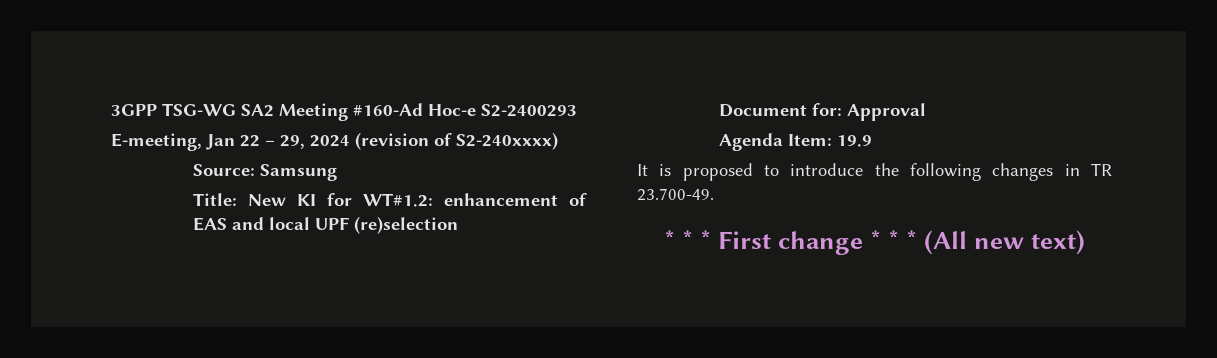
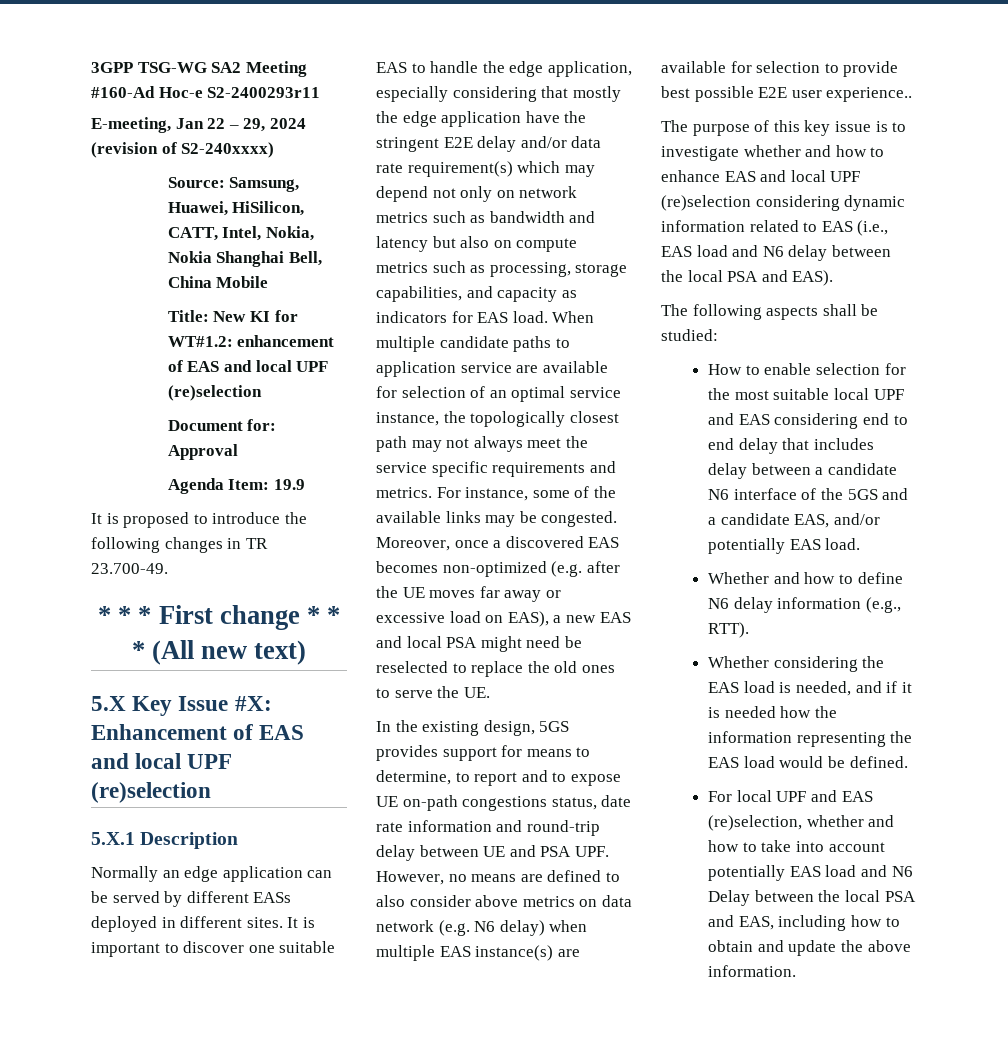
- 3GPP TSG-WG SA2 Meeting #160-Ad Hoc-e S2-2400293
+ 3GPP TSG-WG SA2 Meeting #160-Ad Hoc-e S2-2400293r11
- Source: Samsung
+ Source: Samsung, Huawei, HiSilicon, CATT, Intel, Nokia, Nokia Shanghai Bell, China Mobile
+ 5.X Key Issue #X: Enhancement of EAS and local UPF (re)selection
+ 5.X.1 Description
+ Normally an edge application can be served by different EASs deployed in different sites. It is important to discover one suitable EAS to handle the edge application, especially considering that mostly the edge application have the stringent E2E delay and/or data rate requirement(s) which may depend not only on network metrics such as bandwidth and latency but also on compute metrics such as processing, storage capabilities, and capacity as indicators for EAS load. When multiple candidate paths to application service are available for selection of an optimal service instance, the topologically closest path may not always meet the service specific requirements and metrics. For instance, some of the available links may be congested. Moreover, once a discovered EAS becomes non-optimized (e.g. after the UE moves far away or excessive load on EAS), a new EAS and local PSA might need be reselected to replace the old ones to serve the UE.
+ In the existing design, 5GS provides support for means to determine, to report and to expose UE on-path congestions status, date rate information and round-trip delay between UE and PSA UPF. However, no means are defined to also consider above metrics on data network (e.g. N6 delay) when multiple EAS instance(s) are available for selection to provide best possible E2E user experience..
+ The purpose of this key issue is to investigate whether and how to enhance EAS and local UPF (re)selection considering dynamic information related to EAS (i.e., EAS load and N6 delay between the local PSA and EAS).
+ The following aspects shall be studied:
+ How to enable selection for the most suitable local UPF and EAS considering end to end delay that includes delay between a candidate N6 interface of the 5GS and a candidate EAS, and/or potentially EAS load.
+ Whether and how to define N6 delay information (e.g., RTT).
+ Whether considering the EAS load is needed, and if it is needed how the information representing the EAS load would be defined.
+ For local UPF and EAS (re)selection, whether and how to take into account potentially EAS load and N6 Delay between the local PSA and EAS, including how to obtain and update the above information.

